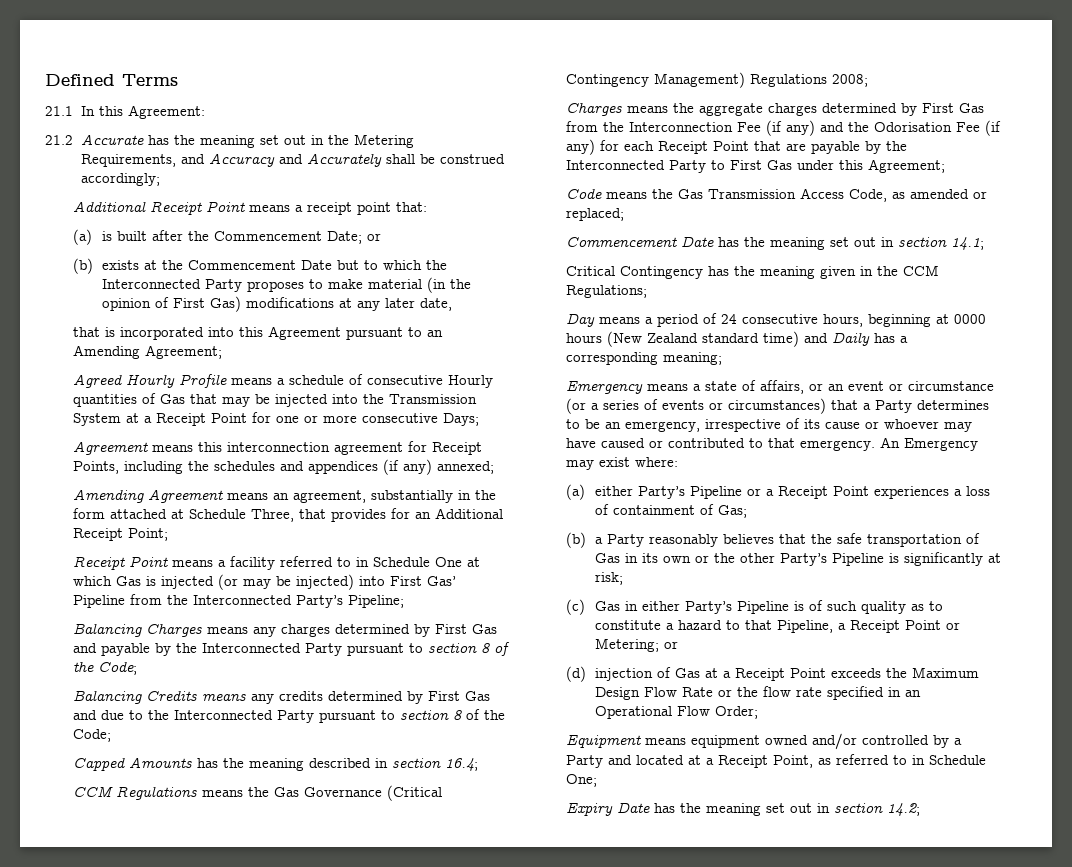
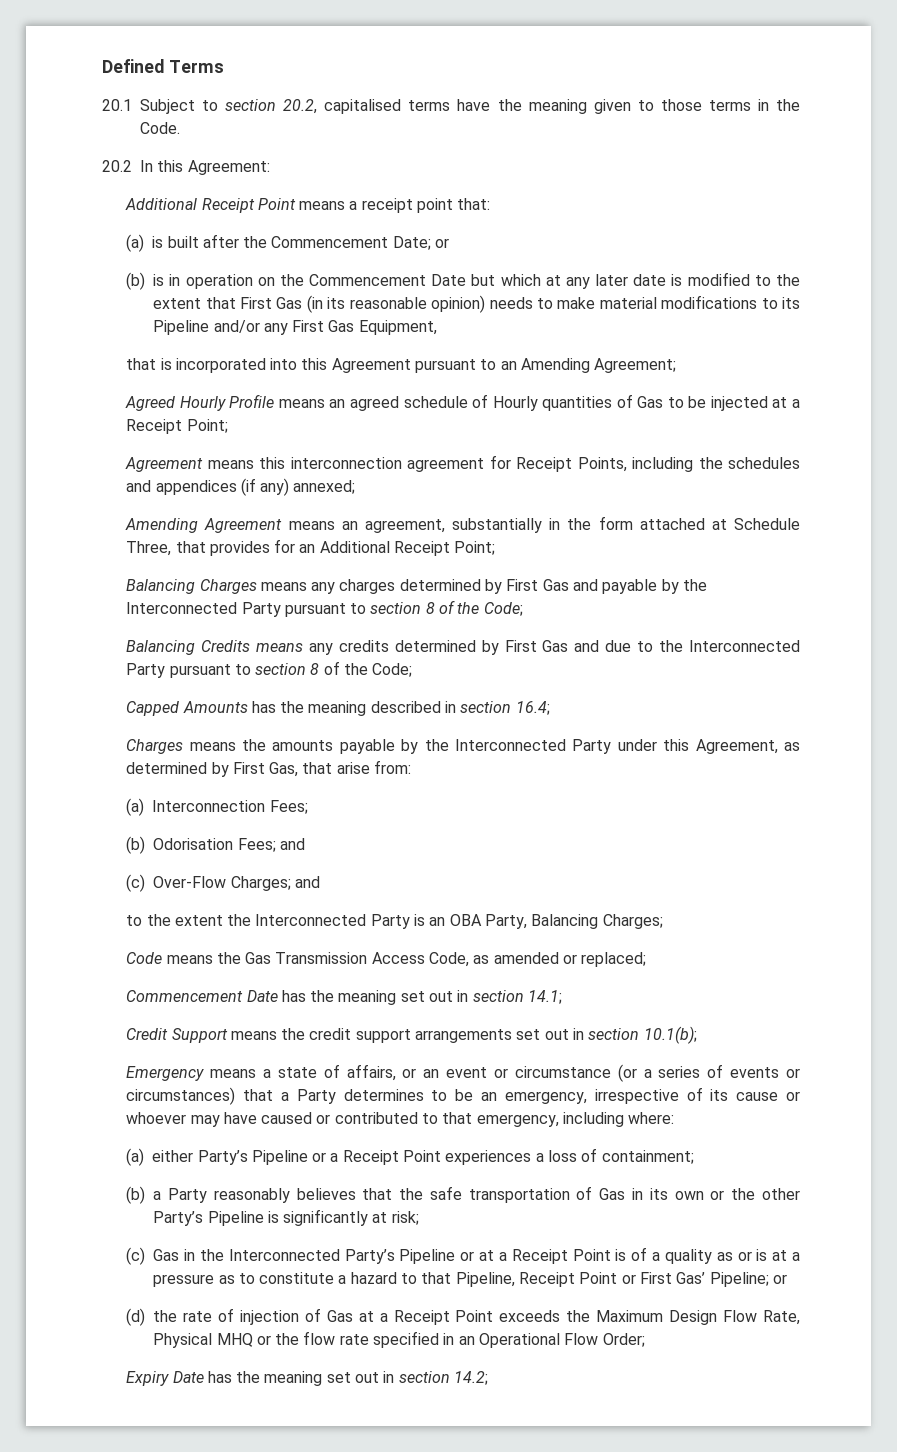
- 21.1 In this Agreement:
- 21.2 Accurate has the meaning set out in the Metering Requirements, and Accuracy and Accurately shall be construed accordingly;
+ 20.1 Subject to section 20.2, capitalised terms have the meaning given to those terms in the Code.
+ 20.2 In this Agreement:
- (b) exists at the Commencement Date but to which the Interconnected Party proposes to make material (in the opinion of First Gas) modifications at any later date,
+ (b) is in operation on the Commencement Date but which at any later date is modified to the extent that First Gas (in its reasonable opinion) needs to make material modifications to its Pipeline and/or any First Gas Equipment,
- Agreed Hourly Profile means a schedule of consecutive Hourly quantities of Gas that may be injected into the Transmission System at a Receipt Point for one or more consecutive Days;
+ Agreed Hourly Profile means an agreed schedule of Hourly quantities of Gas to be injected at a Receipt Point;
- Receipt Point means a facility referred to in Schedule One at which Gas is injected (or may be injected) into First Gas’ Pipeline from the Interconnected Party’s Pipeline;
- CCM Regulations means the Gas Governance (Critical Contingency Management) Regulations 2008;
- Charges means the aggregate charges determined by First Gas from the Interconnection Fee (if any) and the Odorisation Fee (if any) for each Receipt Point that are payable by the Interconnected Party to First Gas under this Agreement;
+ Charges means the amounts payable by the Interconnected Party under this Agreement, as determined by First Gas, that arise from:
+ (a) Interconnection Fees;
+ (b) Odorisation Fees; and
+ (c) Over-Flow Charges; and
+ to the extent the Interconnected Party is an OBA Party, Balancing Charges;
- Critical Contingency has the meaning given in the CCM Regulations;
- Day means a period of 24 consecutive hours, beginning at 0000 hours (New Zealand standard time) and Daily has a corresponding meaning;
+ Credit Support means the credit support arrangements set out in section 10.1(b);
- Emergency means a state of affairs, or an event or circumstance (or a series of events or circumstances) that a Party determines to be an emergency, irrespective of its cause or whoever may have caused or contributed to that emergency. An Emergency may exist where:
+ Emergency means a state of affairs, or an event or circumstance (or a series of events or circumstances) that a Party determines to be an emergency, irrespective of its cause or whoever may have caused or contributed to that emergency, including where:
- (a) either Party’s Pipeline or a Receipt Point experiences a loss of containment of Gas;
+ (a) either Party’s Pipeline or a Receipt Point experiences a loss of containment;
- (c) Gas in either Party’s Pipeline is of such quality as to constitute a hazard to that Pipeline, a Receipt Point or Metering; or
+ (c) Gas in the Interconnected Party’s Pipeline or at a Receipt Point is of a quality as or is at a pressure as to constitute a hazard to that Pipeline, Receipt Point or First Gas’ Pipeline; or
- (d) injection of Gas at a Receipt Point exceeds the Maximum Design Flow Rate or the flow rate specified in an Operational Flow Order;
+ (d) the rate of injection of Gas at a Receipt Point exceeds the Maximum Design Flow Rate, Physical MHQ or the flow rate specified in an Operational Flow Order;
- Equipment means equipment owned and/or controlled by a Party and located at a Receipt Point, as referred to in Schedule One;

